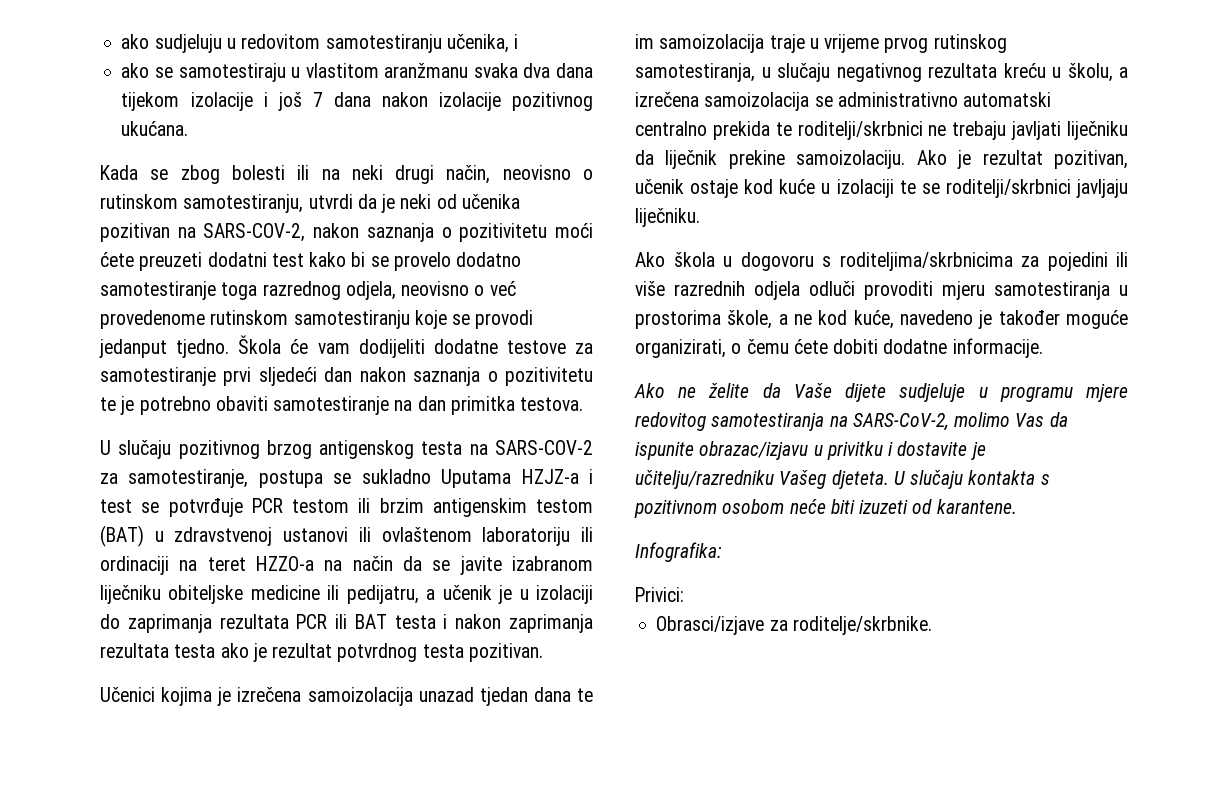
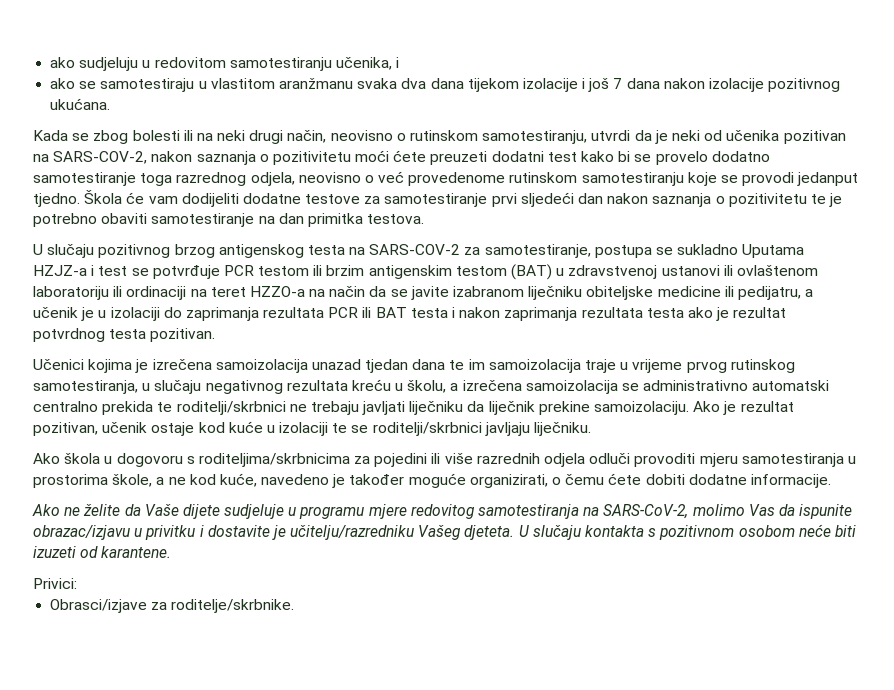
- Infografika:

